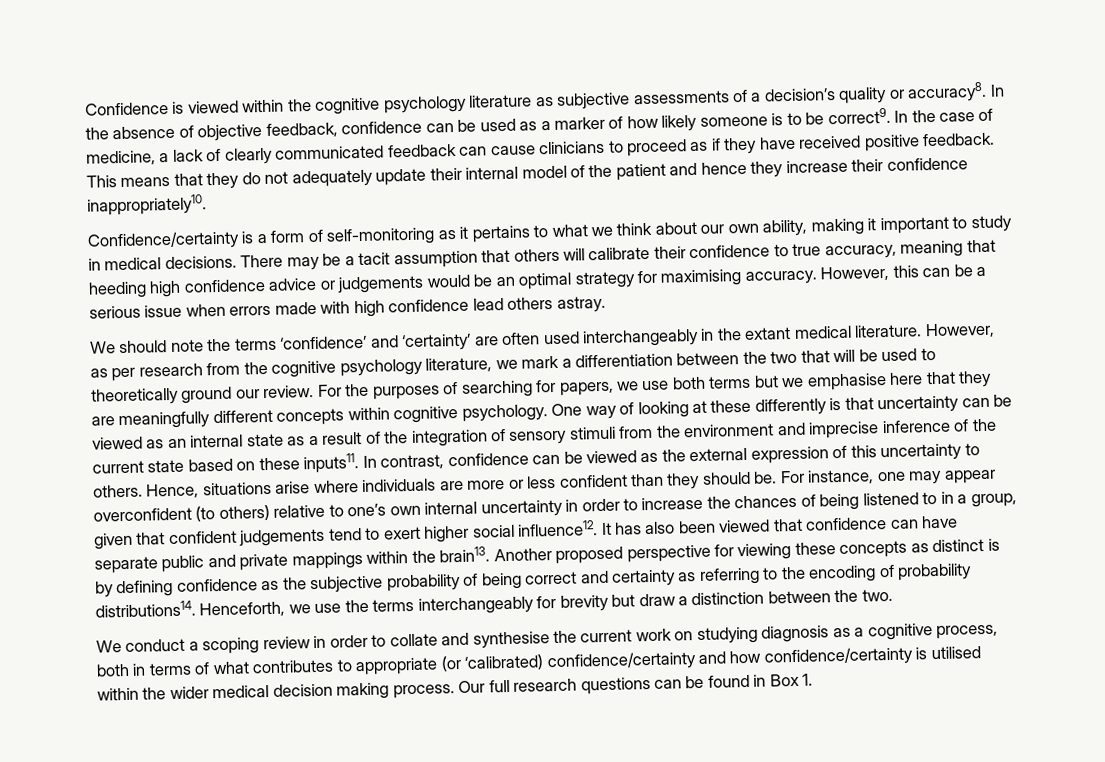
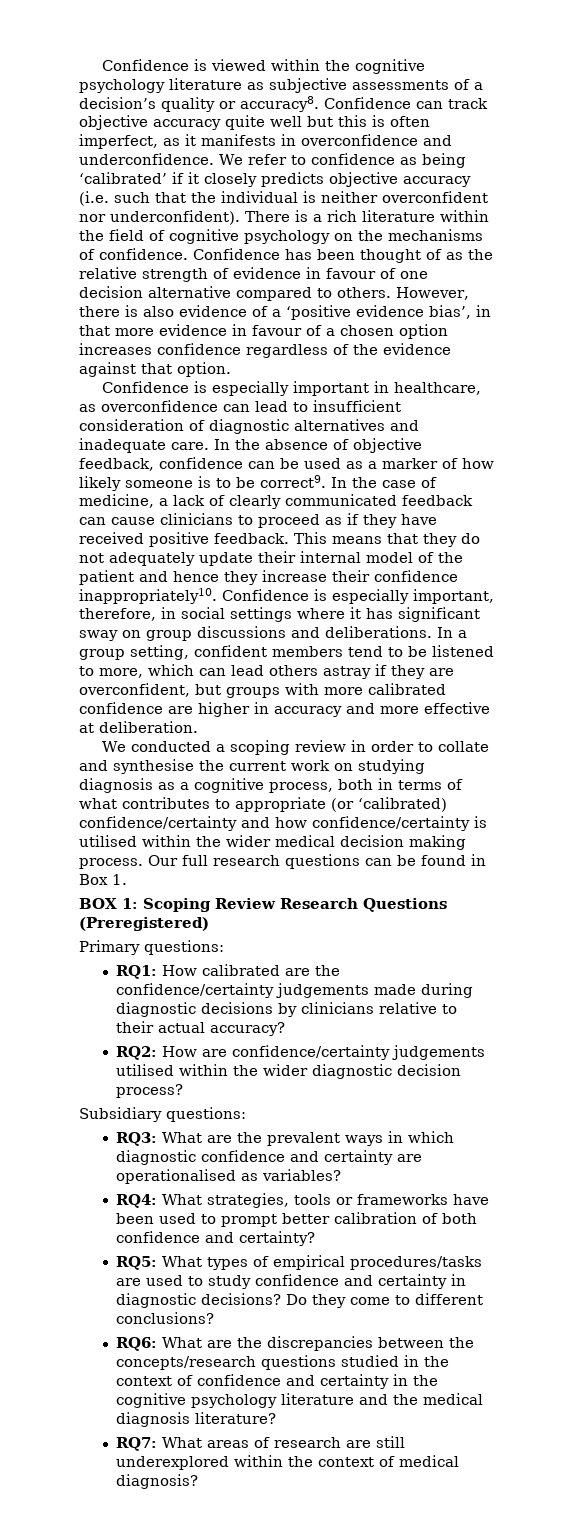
+ Confidence can track objective accuracy quite well but this is often imperfect, as it manifests in overconfidence and underconfidence. We refer to confidence as being ‘calibrated’ if it closely predicts objective accuracy (i.e. such that the individual is neither overconfident nor underconfident). There is a rich literature within the field of cognitive psychology on the mechanisms of confidence. Confidence has been thought of as the relative strength of evidence in favour of one decision alternative compared to others. However, there is also evidence of a ‘positive evidence bias’, in that more evidence in favour of a chosen option increases confidence regardless of the evidence against that option.
+ Confidence is especially important in healthcare, as overconfidence can lead to insufficient consideration of diagnostic alternatives and inadequate care.
- This means that they do not adequately update their internal model of the patient and hence they increase their confidence inappropriately10.
- Confidence/certainty is a form of self-monitoring as it pertains to what we think about our own ability, making it important to study in medical decisions. There may be a tacit assumption that others will calibrate their confidence to true accuracy, meaning that heeding high confidence advice or judgements would be an optimal strategy for maximising accuracy. However, this can be a serious issue when errors made with high confidence lead others astray.
- We should note the terms ‘confidence’ and ‘certainty’ are often used interchangeably in the extant medical literature. However, as per research from the cognitive psychology literature, we mark a differentiation between the two that will be used to theoretically ground our review. For the purposes of searching for papers, we use both terms but we emphasise here that they are meaningfully different concepts within cognitive psychology. One way of looking at these differently is that uncertainty can be viewed as an internal state as a result of the integration of sensory stimuli from the environment and imprecise inference of the current state based on these inputs11. In contrast, confidence can be viewed as the external expression of this uncertainty to others. Hence, situations arise where individuals are more or less confident than they should be. For instance, one may appear overconfident (to others) relative to one’s own internal uncertainty in order to increase the chances of being listened to in a group, given that confident judgements tend to exert higher social influence12. It has also been viewed that confidence can have separate public and private mappings within the brain13. Another proposed perspective for viewing these concepts as distinct is by defining confidence as the subjective probability of being correct and certainty as referring to the encoding of probability distributions14. Henceforth, we use the terms interchangeably for brevity but draw a distinction between the two.
- We conduct a scoping review in order to collate and synthesise the current work on studying diagnosis as a cognitive process, both in terms of what contributes to appropriate (or ‘calibrated) confidence/certainty and how confidence/certainty is utilised within the wider medical decision making process.
+ This means that they do not adequately update their internal model of the patient and hence they increase their confidence inappropriately10. Confidence is especially important, therefore, in social settings where it has significant sway on group discussions and deliberations. In a group setting, confident members tend to be listened to more, which can lead others astray if they are overconfident, but groups with more calibrated confidence are higher in accuracy and more effective at deliberation.
+ We conducted a scoping review in order to collate and synthesise the current work on studying diagnosis as a cognitive process, both in terms of what contributes to appropriate (or ‘calibrated) confidence/certainty and how confidence/certainty is utilised within the wider medical decision making process.
+ BOX 1: Scoping Review Research Questions (Preregistered)
+ Primary questions:
+ RQ1: How calibrated are the confidence/certainty judgements made during diagnostic decisions by clinicians relative to their actual accuracy?
+ RQ2: How are confidence/certainty judgements utilised within the wider diagnostic decision process?
+ Subsidiary questions:
+ RQ3: What are the prevalent ways in which diagnostic confidence and certainty are operationalised as variables?
+ RQ4: What strategies, tools or frameworks have been used to prompt better calibration of both confidence and certainty?
+ RQ5: What types of empirical procedures/tasks are used to study confidence and certainty in diagnostic decisions? Do they come to different conclusions?
+ RQ6: What are the discrepancies between the concepts/research questions studied in the context of confidence and certainty in the cognitive psychology literature and the medical diagnosis literature?
+ RQ7: What areas of research are still underexplored within the context of medical diagnosis?

